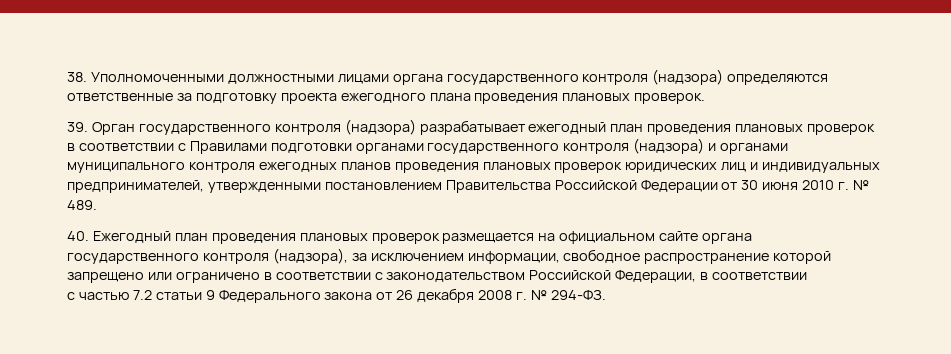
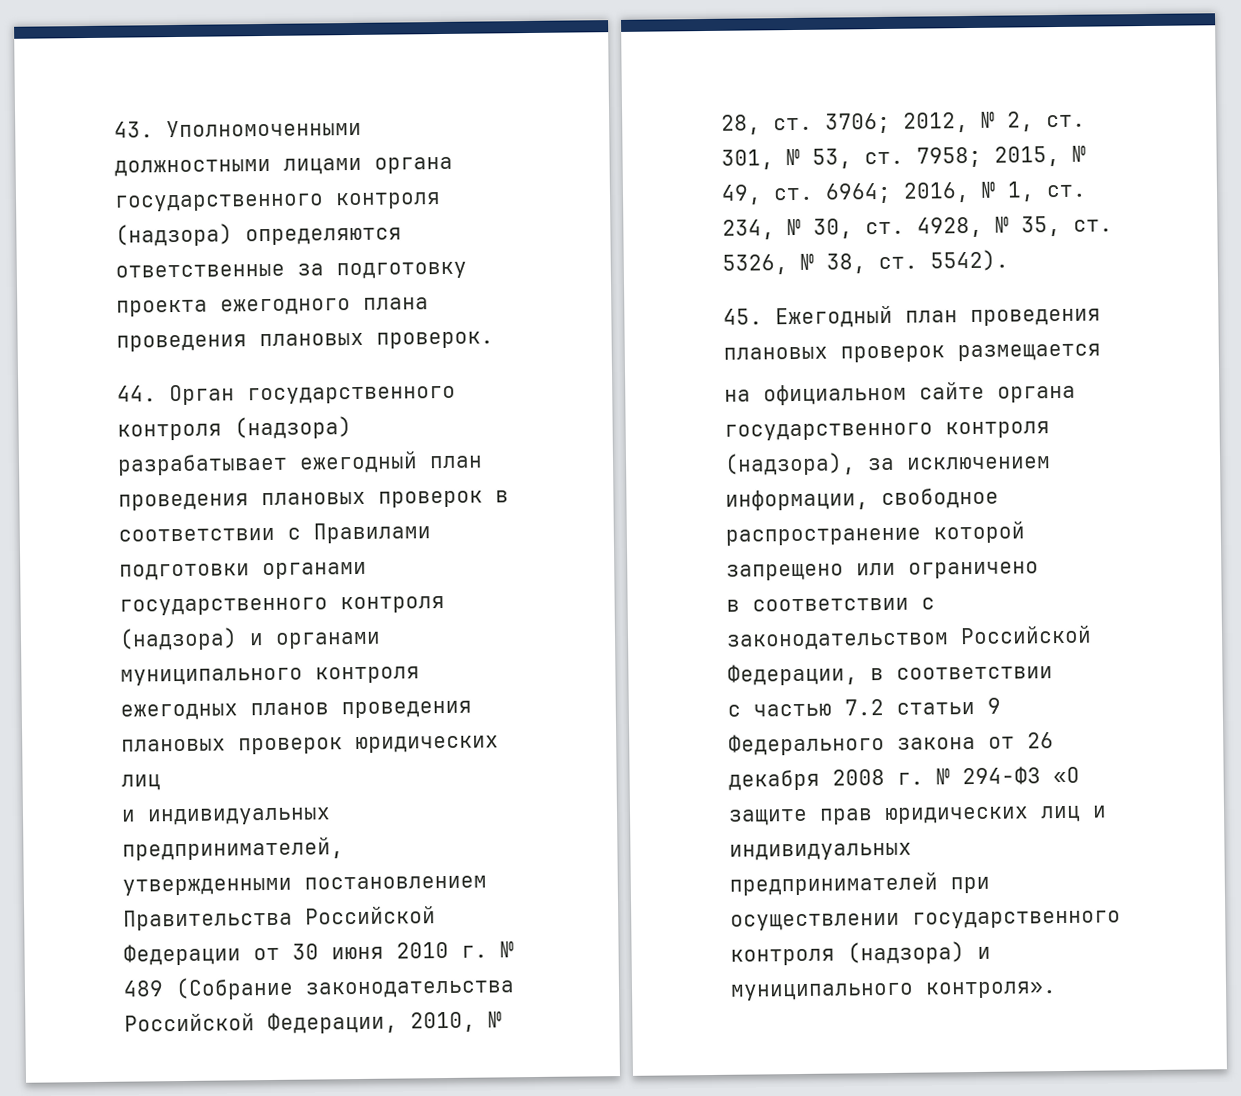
- 38. Уполномоченными должностными лицами органа государственного контроля (надзора) определяются ответственные за подготовку проекта ежегодного плана проведения плановых проверок.
+ 43. Уполномоченными должностными лицами органа государственного контроля (надзора) определяются ответственные за подготовку проекта ежегодного плана проведения плановых проверок.
- 39. Орган государственного контроля (надзора) разрабатывает ежегодный план проведения плановых проверок в соответствии с Правилами подготовки органами государственного контроля (надзора) и органами муниципального контроля ежегодных планов проведения плановых проверок юридических лиц и индивидуальных предпринимателей, утвержденными постановлением Правительства Российской Федерации от 30 июня 2010 г. № 489.
- 40. Ежегодный план проведения плановых проверок размещается на официальном сайте органа государственного контроля (надзора), за исключением информации, свободное распространение которой запрещено или ограничено в соответствии с законодательством Российской Федерации, в соответствии
+ 44. Орган государственного контроля (надзора) разрабатывает ежегодный план проведения плановых проверок в соответствии с Правилами подготовки органами государственного контроля (надзора) и органами муниципального контроля ежегодных планов проведения плановых проверок юридических лиц
+ и индивидуальных предпринимателей, утвержденными постановлением Правительства Российской Федерации от 30 июня 2010 г. № 489 (Собрание законодательства Российской Федерации, 2010, № 28, ст. 3706; 2012, № 2, ст. 301, № 53, ст. 7958; 2015, № 49, ст. 6964; 2016, № 1, ст. 234, № 30, ст. 4928, № 35, ст. 5326, № 38, ст. 5542).
+ 45. Ежегодный план проведения плановых проверок размещается
+ на официальном сайте органа государственного контроля (надзора), за исключением информации, свободное распространение которой запрещено или ограничено
+ в соответствии с законодательством Российской Федерации, в соответствии
- с частью 7.2 статьи 9 Федерального закона от 26 декабря 2008 г. № 294-ФЗ.
+ с частью 7.2 статьи 9 Федерального закона от 26 декабря 2008 г. № 294-ФЗ «О защите прав юридических лиц и индивидуальных предпринимателей при осуществлении государственного контроля (надзора) и муниципального контроля».

